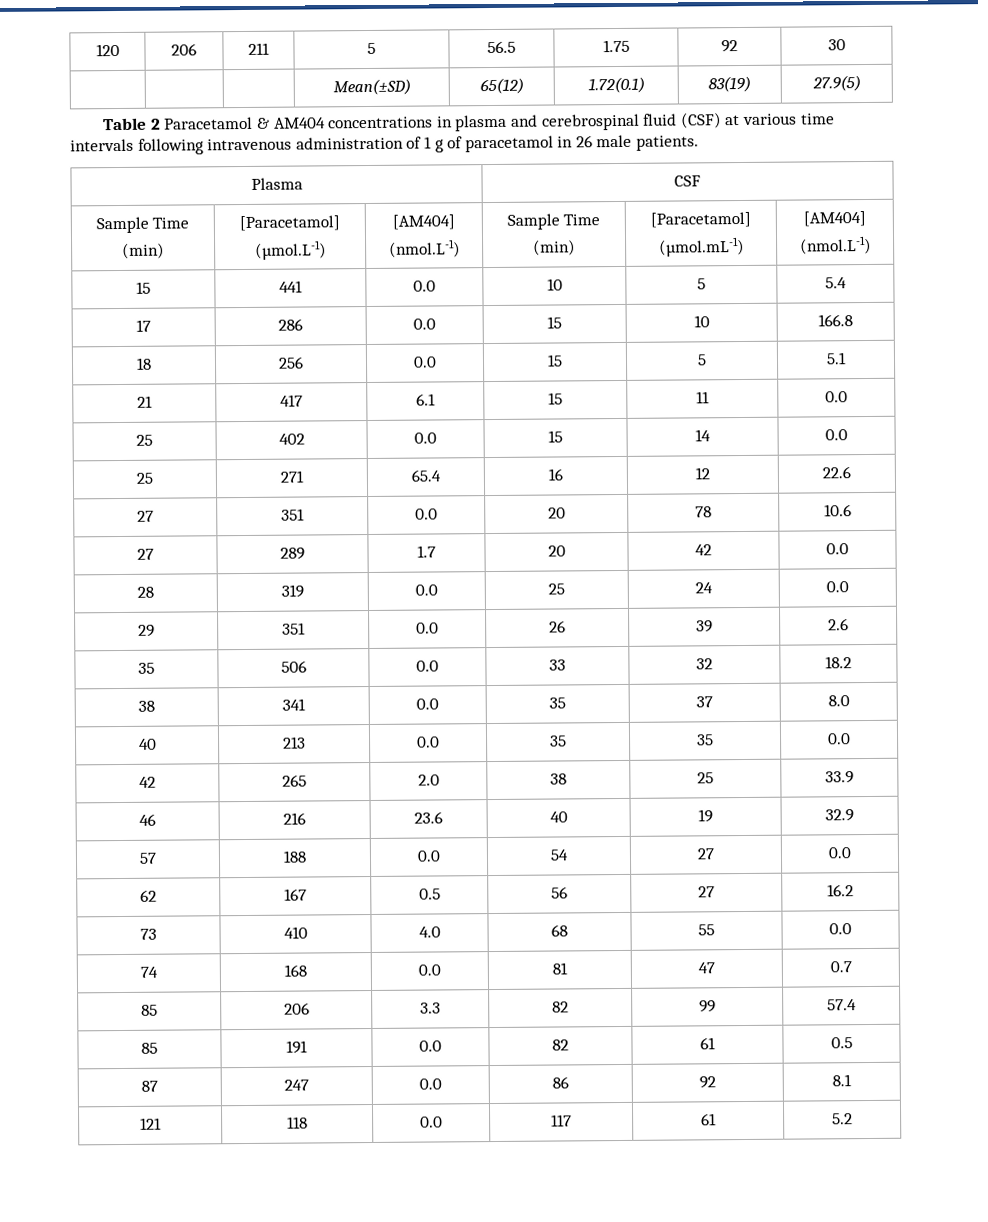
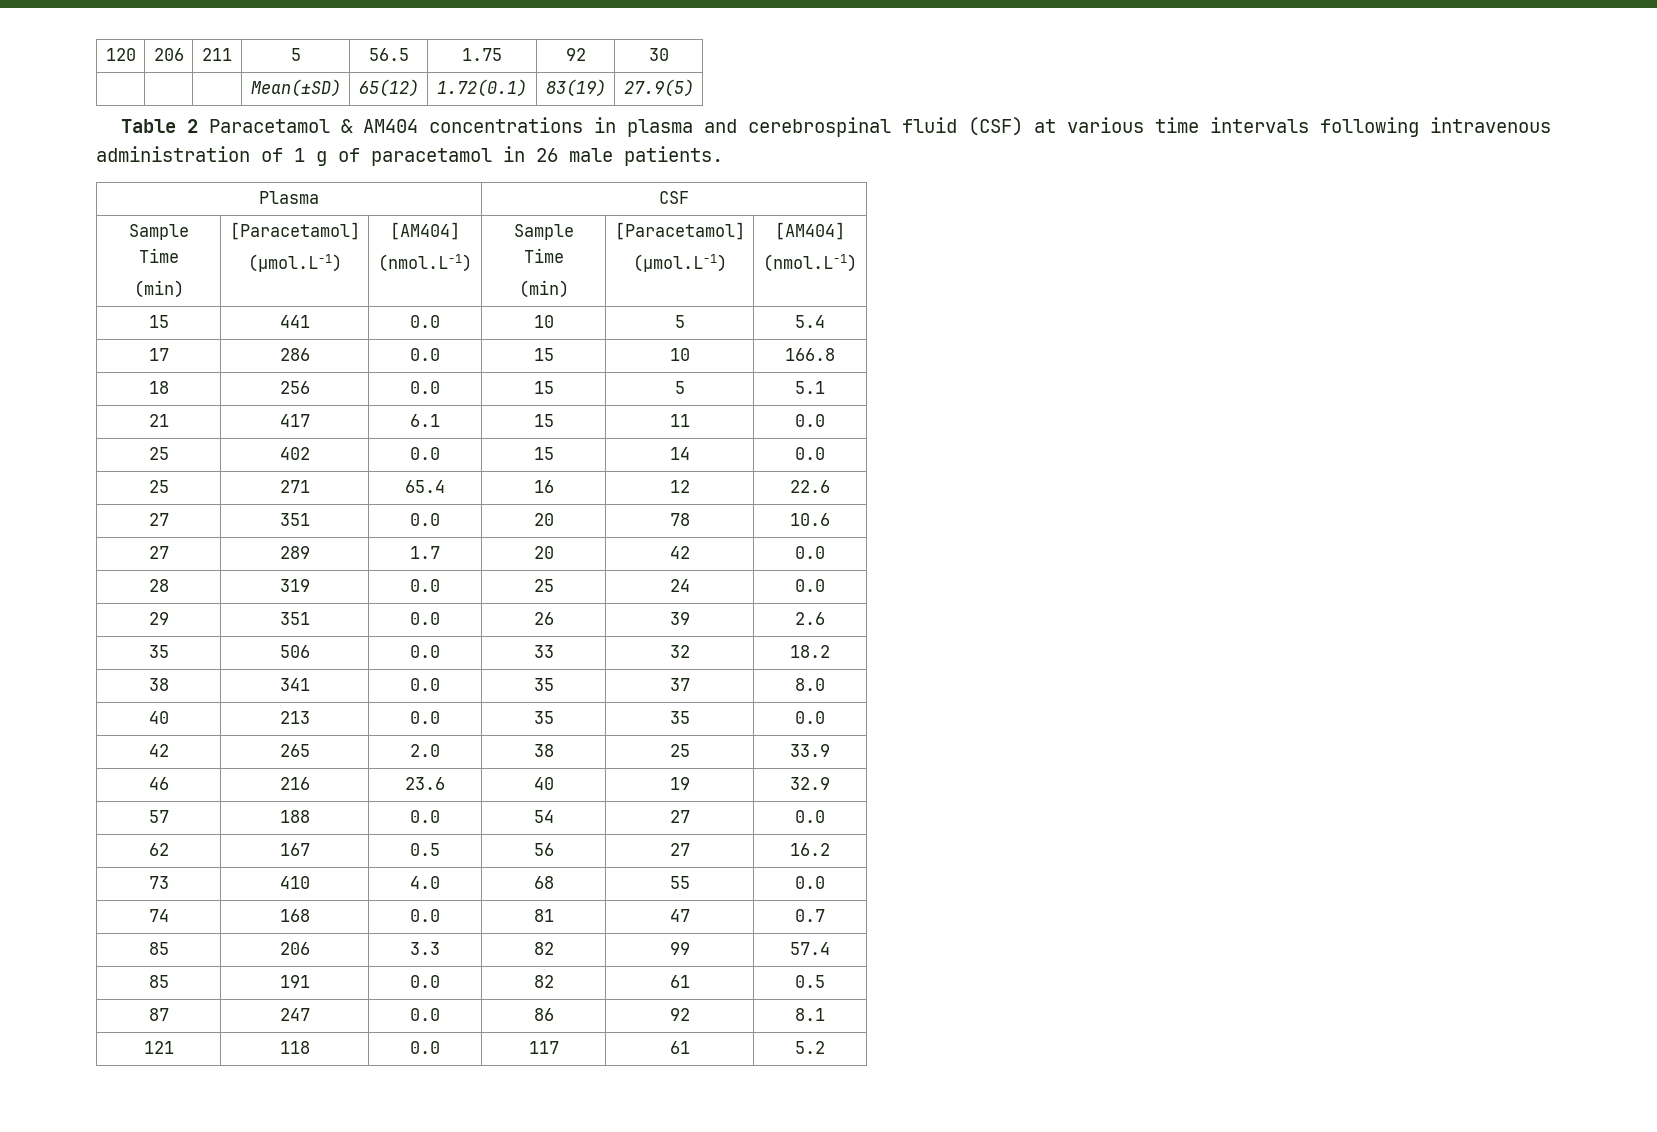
  Plasma | CSF
  Sample Time
  (min) | [Paracetamol]
  (µmol.L-1) | [AM404]
  (nmol.L-1) | Sample Time
  (min) | [Paracetamol]
- (µmol.mL-1) | [AM404]
+ (µmol.L-1) | [AM404]

